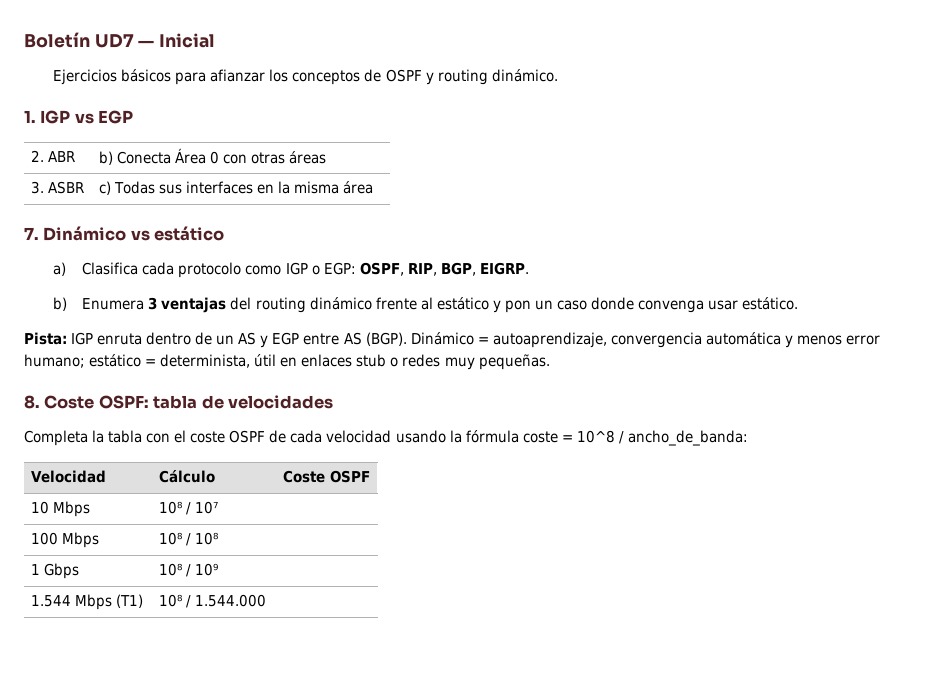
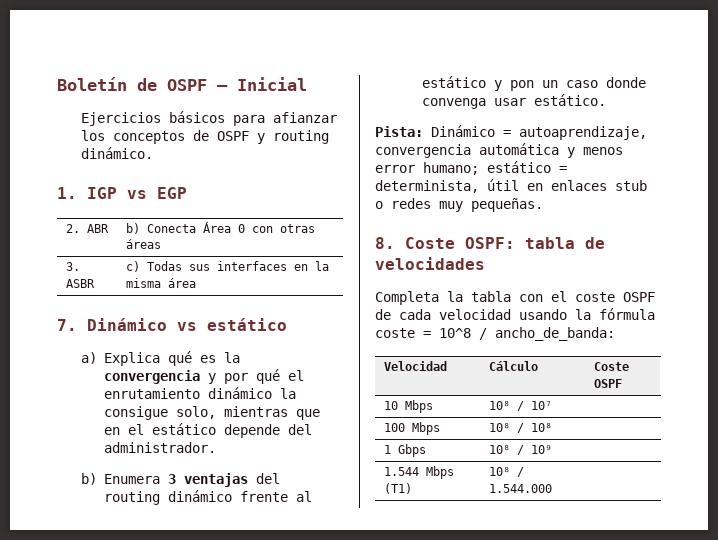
- Boletín UD7 — Inicial
+ Boletín de OSPF — Inicial
- a) Clasifica cada protocolo como IGP o EGP: OSPF, RIP, BGP, EIGRP.
+ a) Explica qué es la convergencia y por qué el enrutamiento dinámico la consigue solo, mientras que en el estático depende del administrador.
- Pista: IGP enruta dentro de un AS y EGP entre AS (BGP). Dinámico = autoaprendizaje, convergencia automática y menos error humano; estático = determinista, útil en enlaces stub o redes muy pequeñas.
+ Pista: Dinámico = autoaprendizaje, convergencia automática y menos error humano; estático = determinista, útil en enlaces stub o redes muy pequeñas.

